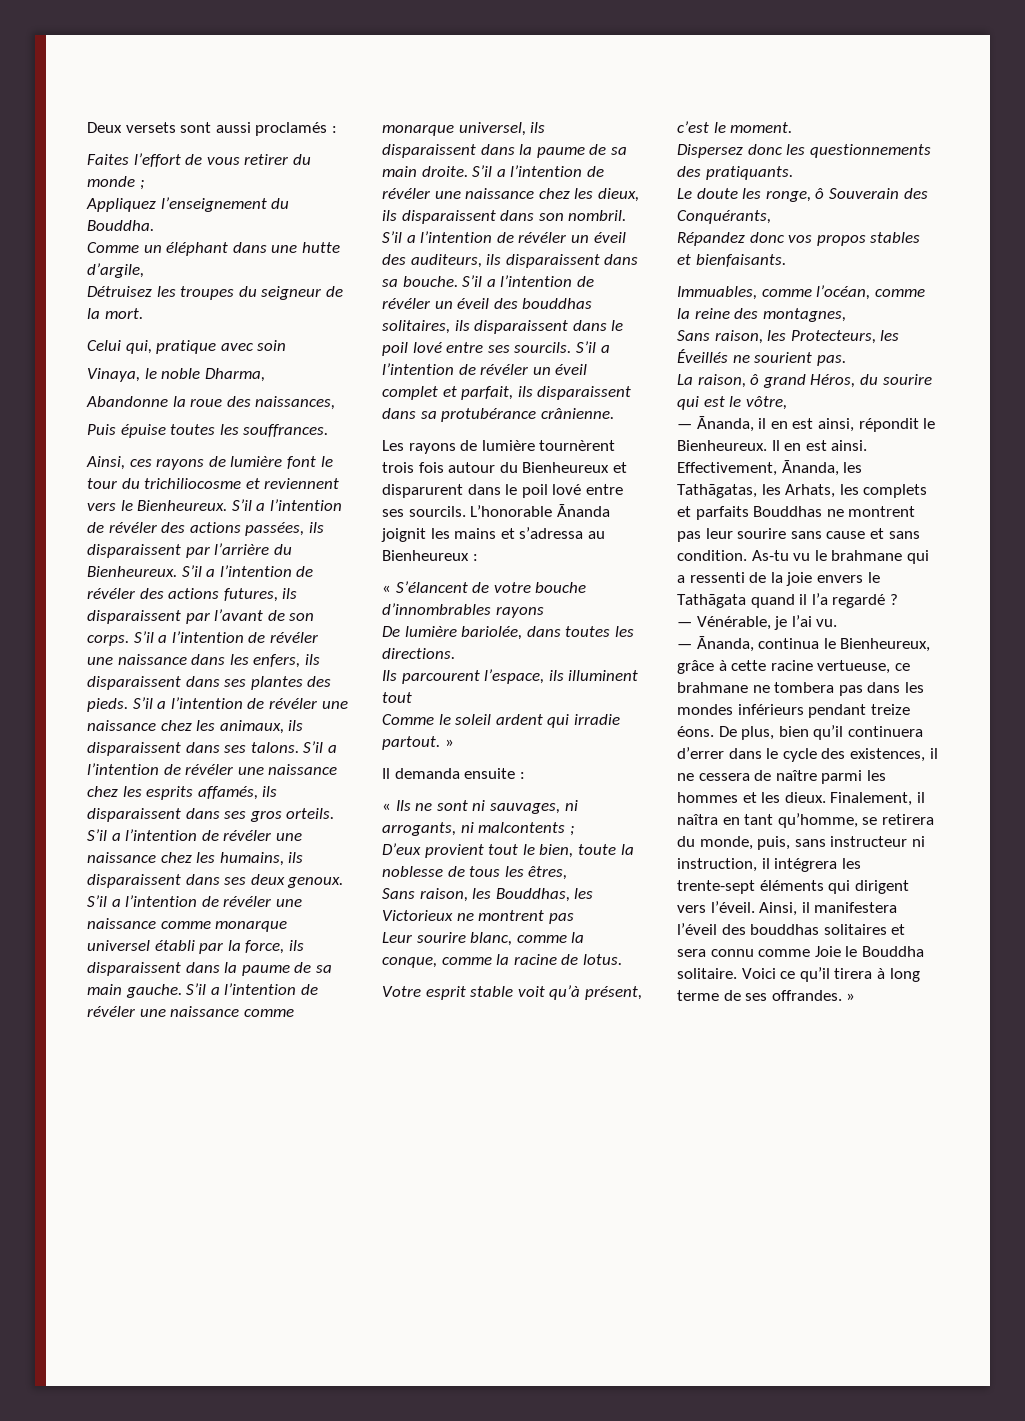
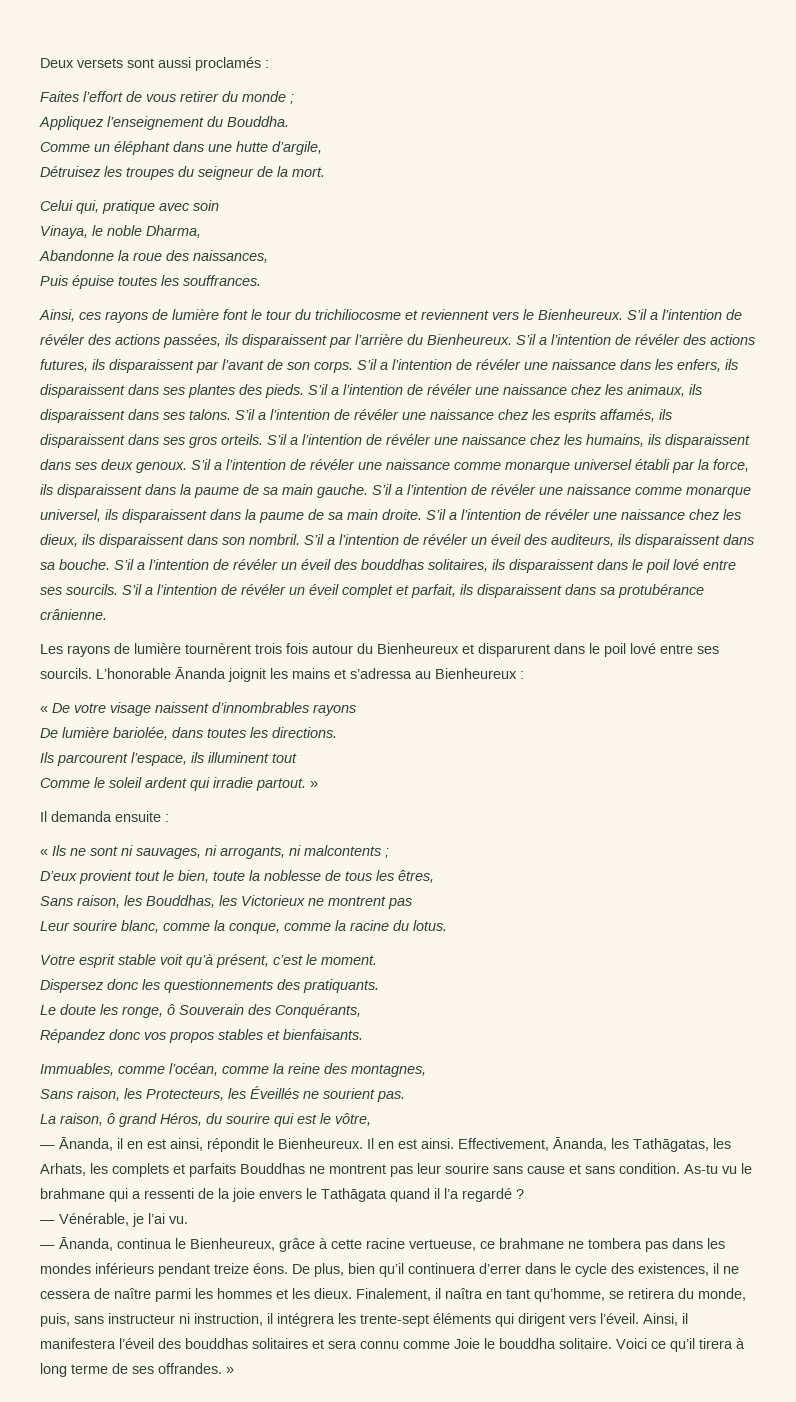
- « S’élancent de votre bouche d’innombrables rayons
+ « De votre visage naissent d’innombrables rayons
- Leur sourire blanc, comme la conque, comme la racine de lotus.
+ Leur sourire blanc, comme la conque, comme la racine du lotus.
- Ainsi, il manifestera l’éveil des bouddhas solitaires et sera connu comme Joie le Bouddha solitaire.
+ Ainsi, il manifestera l’éveil des bouddhas solitaires et sera connu comme Joie le bouddha solitaire.

